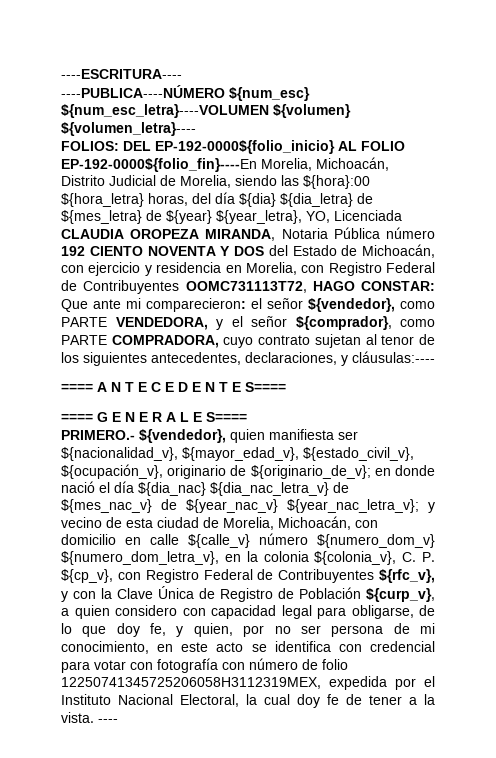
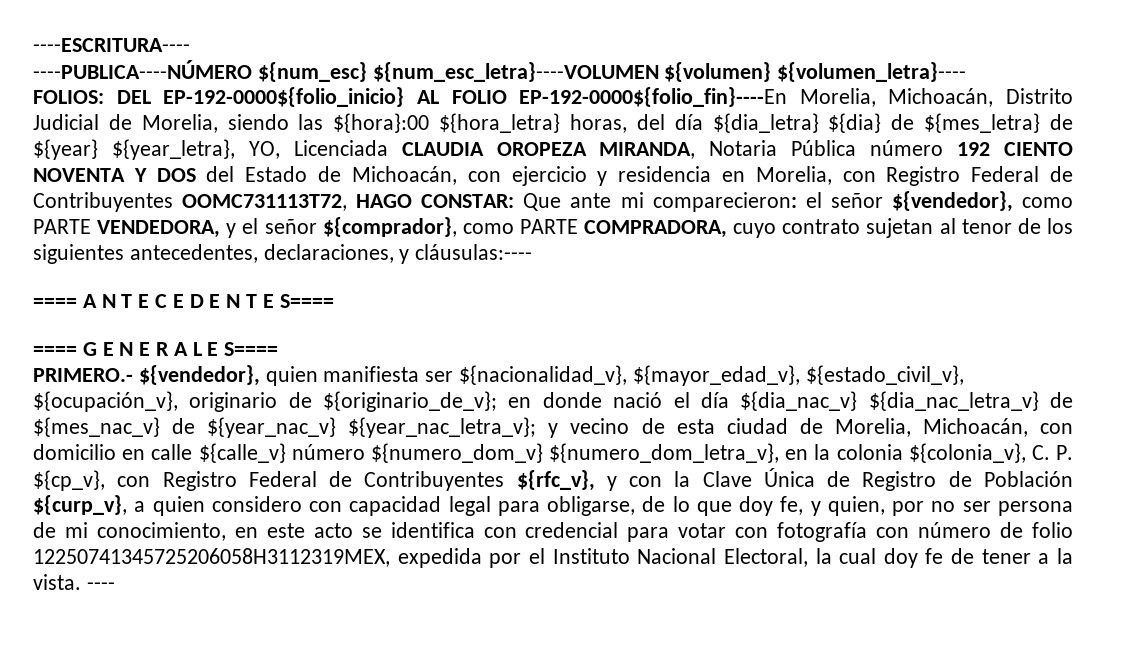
- DEL EP-192-0000${folio_inicio} AL FOLIO EP-192-0000${folio_fin}----En Morelia, Michoacán, Distrito Judicial de Morelia, siendo las ${hora}:00 ${hora_letra} horas, del día ${dia} ${dia_letra} de ${mes_letra} de ${year} ${year_letra}, YO, Licenciada CLAUDIA OROPEZA MIRANDA, Notaria Pública número 192 CIENTO NOVENTA Y DOS del Estado de Michoacán, con ejercicio y residencia en Morelia, con Registro Federal de Contribuyentes OOMC731113T72, HAGO CONSTAR:
+ DEL EP-192-0000${folio_inicio} AL FOLIO EP-192-0000${folio_fin}----En Morelia, Michoacán, Distrito Judicial de Morelia, siendo las ${hora}:00 ${hora_letra} horas, del día ${dia_letra} ${dia} de ${mes_letra} de ${year} ${year_letra}, YO, Licenciada CLAUDIA OROPEZA MIRANDA, Notaria Pública número 192 CIENTO NOVENTA Y DOS del Estado de Michoacán, con ejercicio y residencia en Morelia, con Registro Federal de Contribuyentes OOMC731113T72, HAGO CONSTAR:
- en donde nació el día ${dia_nac} ${dia_nac_letra_v} de ${mes_nac_v} de ${year_nac_v} ${year_nac_letra_v};
+ en donde nació el día ${dia_nac_v} ${dia_nac_letra_v} de ${mes_nac_v} de ${year_nac_v} ${year_nac_letra_v};

